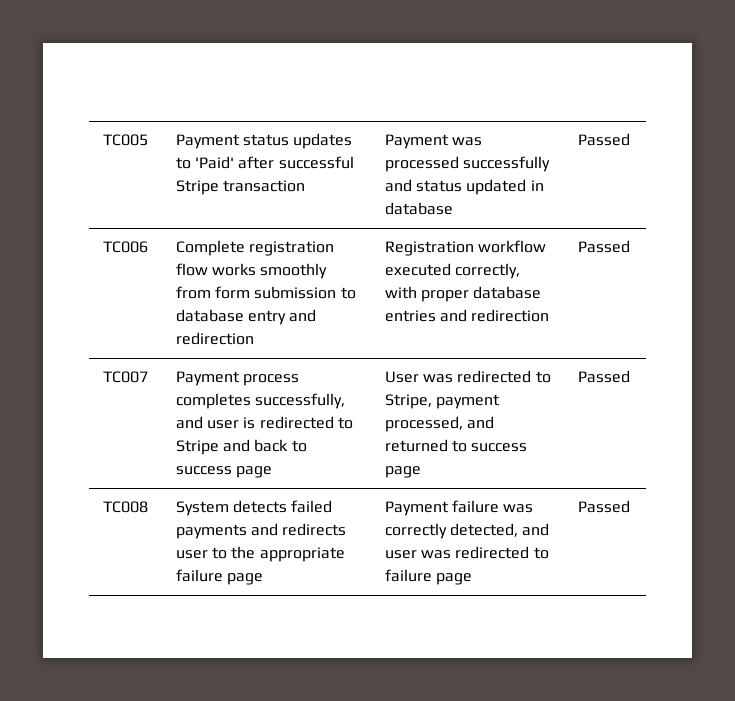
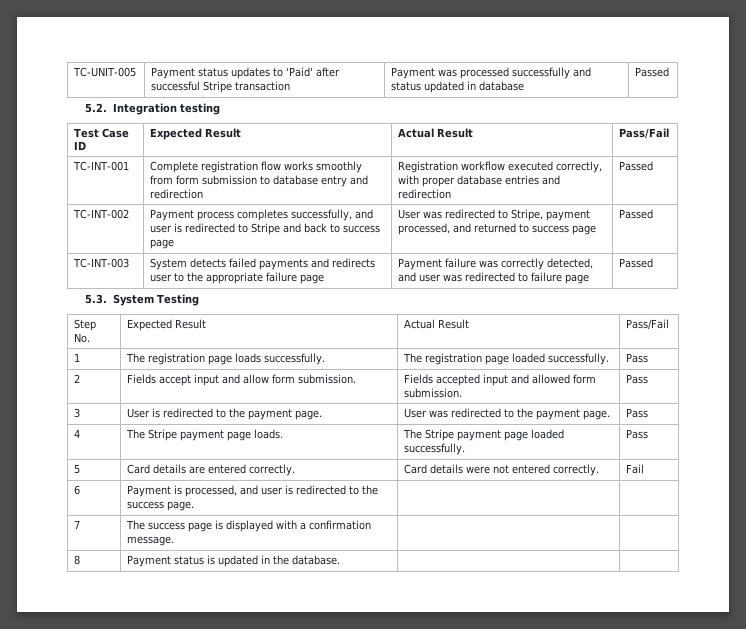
- TC005 | Payment status updates to 'Paid' after successful Stripe transaction | Payment was processed successfully and status updated in database | Passed
+ TC-UNIT-005 | Payment status updates to 'Paid' after successful Stripe transaction | Payment was processed successfully and status updated in database | Passed
- TC006 | Complete registration flow works smoothly from form submission to database entry and redirection | Registration workflow executed correctly, with proper database entries and redirection | Passed
+ 5.2. Integration testing
+ Test Case ID | Expected Result | Actual Result | Pass/Fail
+ TC-INT-001 | Complete registration flow works smoothly from form submission to database entry and redirection | Registration workflow executed correctly, with proper database entries and redirection | Passed
- TC007 | Payment process completes successfully, and user is redirected to Stripe and back to success page | User was redirected to Stripe, payment processed, and returned to success page | Passed
+ TC-INT-002 | Payment process completes successfully, and user is redirected to Stripe and back to success page | User was redirected to Stripe, payment processed, and returned to success page | Passed
- TC008 | System detects failed payments and redirects user to the appropriate failure page | Payment failure was correctly detected, and user was redirected to failure page | Passed
+ TC-INT-003 | System detects failed payments and redirects user to the appropriate failure page | Payment failure was correctly detected, and user was redirected to failure page | Passed
+ 5.3. System Testing
+ Step No. | Expected Result | Actual Result | Pass/Fail
+ 1 | The registration page loads successfully. | The registration page loaded successfully. | Pass
+ 2 | Fields accept input and allow form submission. | Fields accepted input and allowed form submission. | Pass
+ 3 | User is redirected to the payment page. | User was redirected to the payment page. | Pass
+ 4 | The Stripe payment page loads. | The Stripe payment page loaded successfully. | Pass
+ 5 | Card details are entered correctly. | Card details were not entered correctly. | Fail
+ 6 | Payment is processed, and user is redirected to the success page. | |
+ 7 | The success page is displayed with a confirmation message. | |
+ 8 | Payment status is updated in the database. | |

